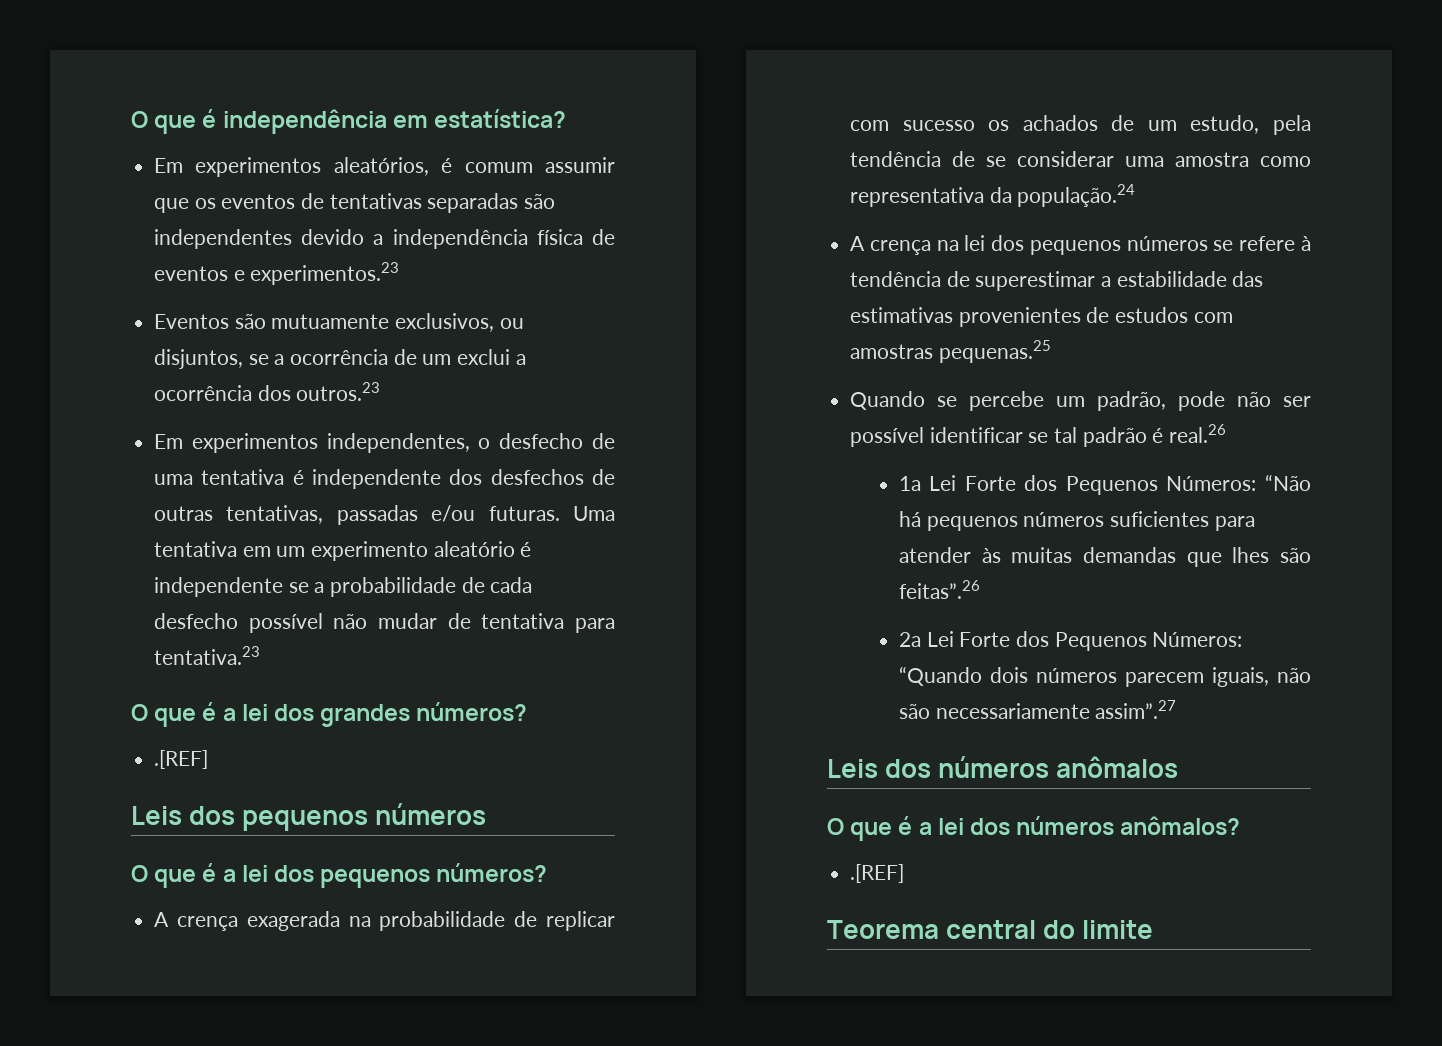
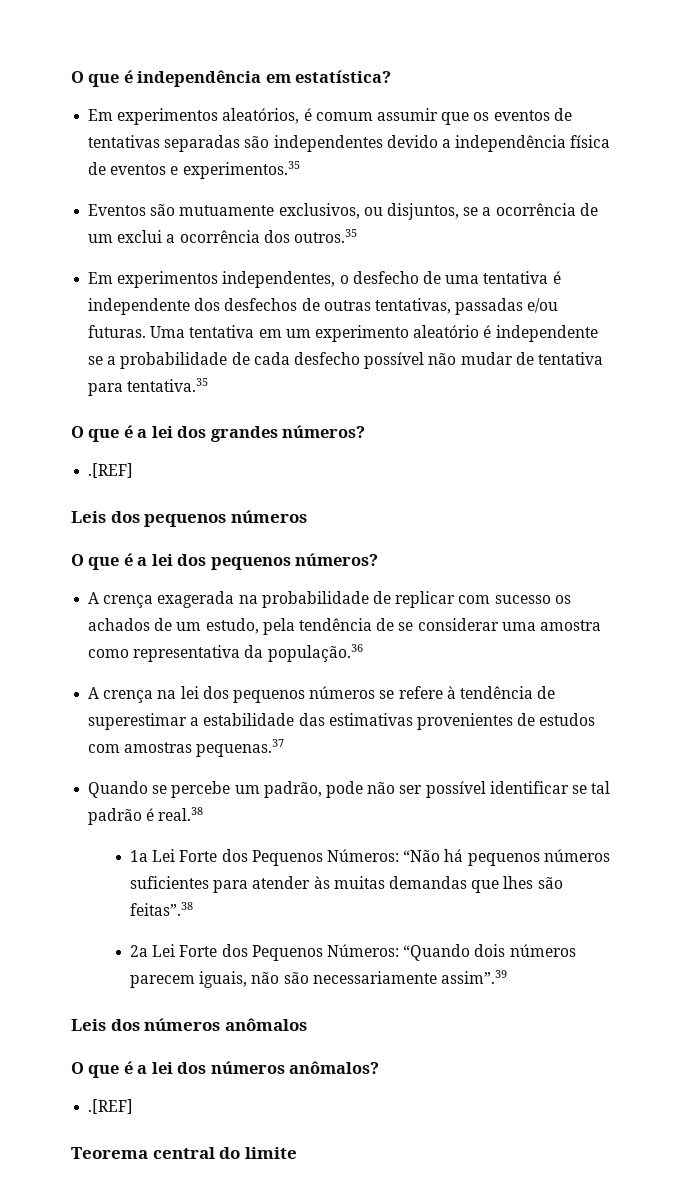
- Em experimentos aleatórios, é comum assumir que os eventos de tentativas separadas são independentes devido a independência física de eventos e experimentos.23
+ Em experimentos aleatórios, é comum assumir que os eventos de tentativas separadas são independentes devido a independência física de eventos e experimentos.35
- Eventos são mutuamente exclusivos, ou disjuntos, se a ocorrência de um exclui a ocorrência dos outros.23
+ Eventos são mutuamente exclusivos, ou disjuntos, se a ocorrência de um exclui a ocorrência dos outros.35
- Uma tentativa em um experimento aleatório é independente se a probabilidade de cada desfecho possível não mudar de tentativa para tentativa.23
+ Uma tentativa em um experimento aleatório é independente se a probabilidade de cada desfecho possível não mudar de tentativa para tentativa.35
- A crença exagerada na probabilidade de replicar com sucesso os achados de um estudo, pela tendência de se considerar uma amostra como representativa da população.24
+ A crença exagerada na probabilidade de replicar com sucesso os achados de um estudo, pela tendência de se considerar uma amostra como representativa da população.36
- A crença na lei dos pequenos números se refere à tendência de superestimar a estabilidade das estimativas provenientes de estudos com amostras pequenas.25
+ A crença na lei dos pequenos números se refere à tendência de superestimar a estabilidade das estimativas provenientes de estudos com amostras pequenas.37
- Quando se percebe um padrão, pode não ser possível identificar se tal padrão é real.26
+ Quando se percebe um padrão, pode não ser possível identificar se tal padrão é real.38
- 1a Lei Forte dos Pequenos Números: “Não há pequenos números suficientes para atender às muitas demandas que lhes são feitas”.26
+ 1a Lei Forte dos Pequenos Números: “Não há pequenos números suficientes para atender às muitas demandas que lhes são feitas”.38
- 2a Lei Forte dos Pequenos Números: “Quando dois números parecem iguais, não são necessariamente assim”.27
+ 2a Lei Forte dos Pequenos Números: “Quando dois números parecem iguais, não são necessariamente assim”.39

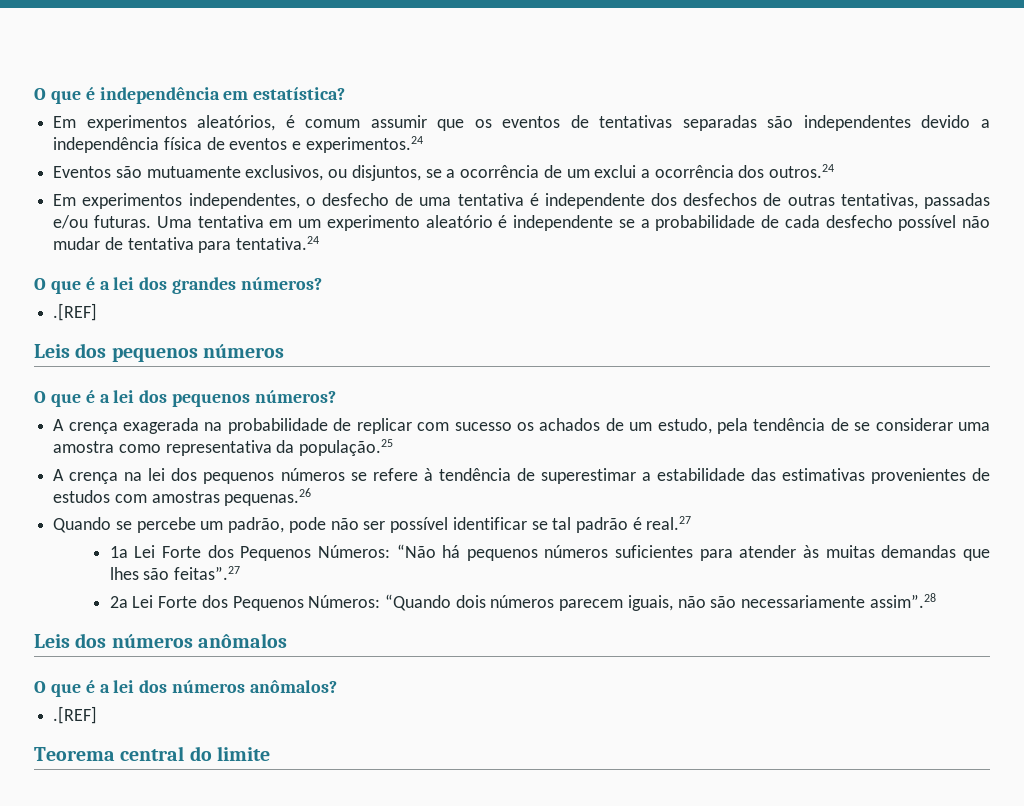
- Em experimentos aleatórios, é comum assumir que os eventos de tentativas separadas são independentes devido a independência física de eventos e experimentos.35
+ Em experimentos aleatórios, é comum assumir que os eventos de tentativas separadas são independentes devido a independência física de eventos e experimentos.24
- Eventos são mutuamente exclusivos, ou disjuntos, se a ocorrência de um exclui a ocorrência dos outros.35
+ Eventos são mutuamente exclusivos, ou disjuntos, se a ocorrência de um exclui a ocorrência dos outros.24
- Uma tentativa em um experimento aleatório é independente se a probabilidade de cada desfecho possível não mudar de tentativa para tentativa.35
+ Uma tentativa em um experimento aleatório é independente se a probabilidade de cada desfecho possível não mudar de tentativa para tentativa.24
- A crença exagerada na probabilidade de replicar com sucesso os achados de um estudo, pela tendência de se considerar uma amostra como representativa da população.36
+ A crença exagerada na probabilidade de replicar com sucesso os achados de um estudo, pela tendência de se considerar uma amostra como representativa da população.25
- A crença na lei dos pequenos números se refere à tendência de superestimar a estabilidade das estimativas provenientes de estudos com amostras pequenas.37
+ A crença na lei dos pequenos números se refere à tendência de superestimar a estabilidade das estimativas provenientes de estudos com amostras pequenas.26
- Quando se percebe um padrão, pode não ser possível identificar se tal padrão é real.38
+ Quando se percebe um padrão, pode não ser possível identificar se tal padrão é real.27
- 1a Lei Forte dos Pequenos Números: “Não há pequenos números suficientes para atender às muitas demandas que lhes são feitas”.38
+ 1a Lei Forte dos Pequenos Números: “Não há pequenos números suficientes para atender às muitas demandas que lhes são feitas”.27
- 2a Lei Forte dos Pequenos Números: “Quando dois números parecem iguais, não são necessariamente assim”.39
+ 2a Lei Forte dos Pequenos Números: “Quando dois números parecem iguais, não são necessariamente assim”.28

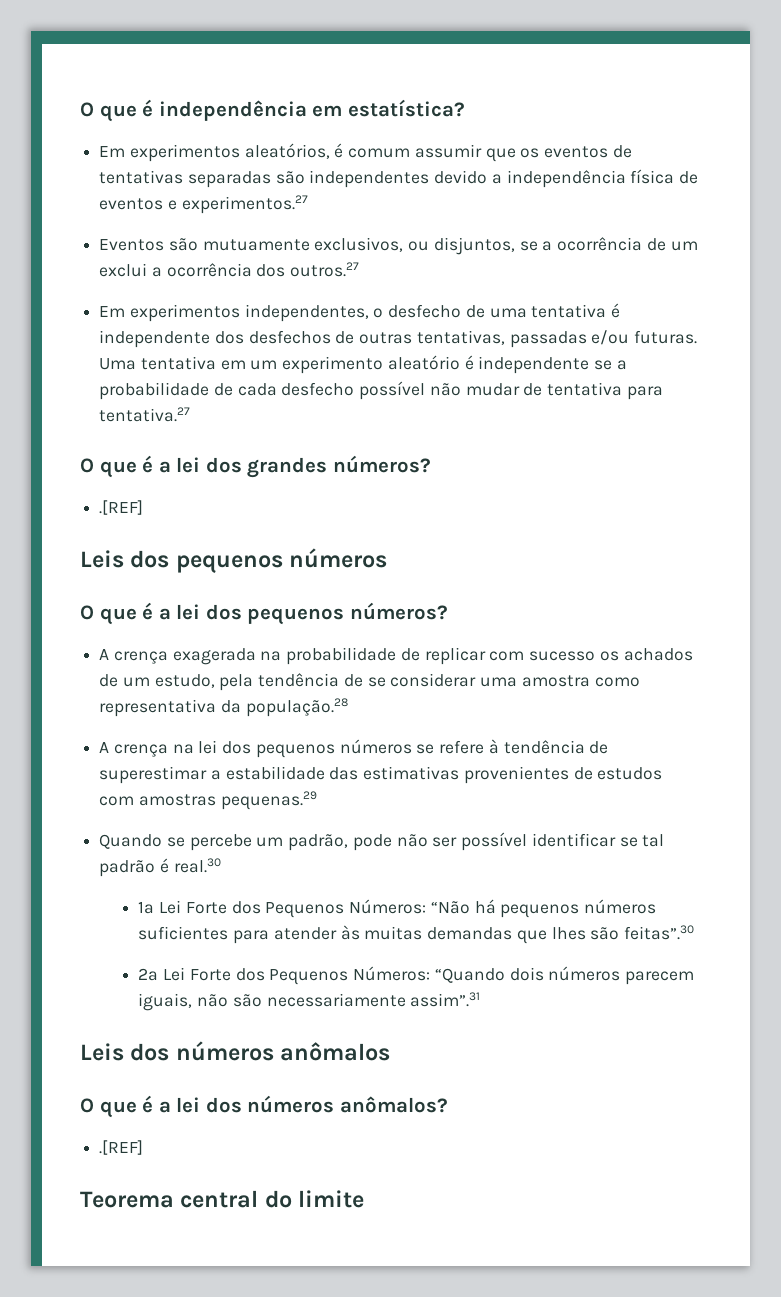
- Em experimentos aleatórios, é comum assumir que os eventos de tentativas separadas são independentes devido a independência física de eventos e experimentos.24
+ Em experimentos aleatórios, é comum assumir que os eventos de tentativas separadas são independentes devido a independência física de eventos e experimentos.27
- Eventos são mutuamente exclusivos, ou disjuntos, se a ocorrência de um exclui a ocorrência dos outros.24
+ Eventos são mutuamente exclusivos, ou disjuntos, se a ocorrência de um exclui a ocorrência dos outros.27
- Uma tentativa em um experimento aleatório é independente se a probabilidade de cada desfecho possível não mudar de tentativa para tentativa.24
+ Uma tentativa em um experimento aleatório é independente se a probabilidade de cada desfecho possível não mudar de tentativa para tentativa.27
- A crença exagerada na probabilidade de replicar com sucesso os achados de um estudo, pela tendência de se considerar uma amostra como representativa da população.25
+ A crença exagerada na probabilidade de replicar com sucesso os achados de um estudo, pela tendência de se considerar uma amostra como representativa da população.28
- A crença na lei dos pequenos números se refere à tendência de superestimar a estabilidade das estimativas provenientes de estudos com amostras pequenas.26
+ A crença na lei dos pequenos números se refere à tendência de superestimar a estabilidade das estimativas provenientes de estudos com amostras pequenas.29
- Quando se percebe um padrão, pode não ser possível identificar se tal padrão é real.27
+ Quando se percebe um padrão, pode não ser possível identificar se tal padrão é real.30
- 1a Lei Forte dos Pequenos Números: “Não há pequenos números suficientes para atender às muitas demandas que lhes são feitas”.27
+ 1a Lei Forte dos Pequenos Números: “Não há pequenos números suficientes para atender às muitas demandas que lhes são feitas”.30
- 2a Lei Forte dos Pequenos Números: “Quando dois números parecem iguais, não são necessariamente assim”.28
+ 2a Lei Forte dos Pequenos Números: “Quando dois números parecem iguais, não são necessariamente assim”.31

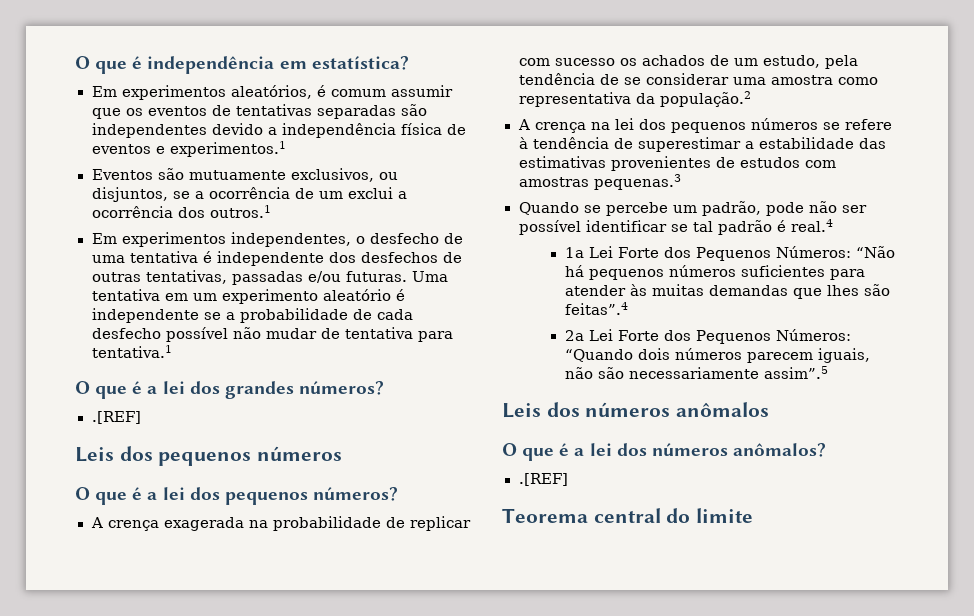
- Em experimentos aleatórios, é comum assumir que os eventos de tentativas separadas são independentes devido a independência física de eventos e experimentos.27
+ Em experimentos aleatórios, é comum assumir que os eventos de tentativas separadas são independentes devido a independência física de eventos e experimentos.1
- Eventos são mutuamente exclusivos, ou disjuntos, se a ocorrência de um exclui a ocorrência dos outros.27
+ Eventos são mutuamente exclusivos, ou disjuntos, se a ocorrência de um exclui a ocorrência dos outros.1
- Uma tentativa em um experimento aleatório é independente se a probabilidade de cada desfecho possível não mudar de tentativa para tentativa.27
+ Uma tentativa em um experimento aleatório é independente se a probabilidade de cada desfecho possível não mudar de tentativa para tentativa.1
- A crença exagerada na probabilidade de replicar com sucesso os achados de um estudo, pela tendência de se considerar uma amostra como representativa da população.28
+ A crença exagerada na probabilidade de replicar com sucesso os achados de um estudo, pela tendência de se considerar uma amostra como representativa da população.2
- A crença na lei dos pequenos números se refere à tendência de superestimar a estabilidade das estimativas provenientes de estudos com amostras pequenas.29
+ A crença na lei dos pequenos números se refere à tendência de superestimar a estabilidade das estimativas provenientes de estudos com amostras pequenas.3
- Quando se percebe um padrão, pode não ser possível identificar se tal padrão é real.30
+ Quando se percebe um padrão, pode não ser possível identificar se tal padrão é real.4
- 1a Lei Forte dos Pequenos Números: “Não há pequenos números suficientes para atender às muitas demandas que lhes são feitas”.30
+ 1a Lei Forte dos Pequenos Números: “Não há pequenos números suficientes para atender às muitas demandas que lhes são feitas”.4
- 2a Lei Forte dos Pequenos Números: “Quando dois números parecem iguais, não são necessariamente assim”.31
+ 2a Lei Forte dos Pequenos Números: “Quando dois números parecem iguais, não são necessariamente assim”.5

